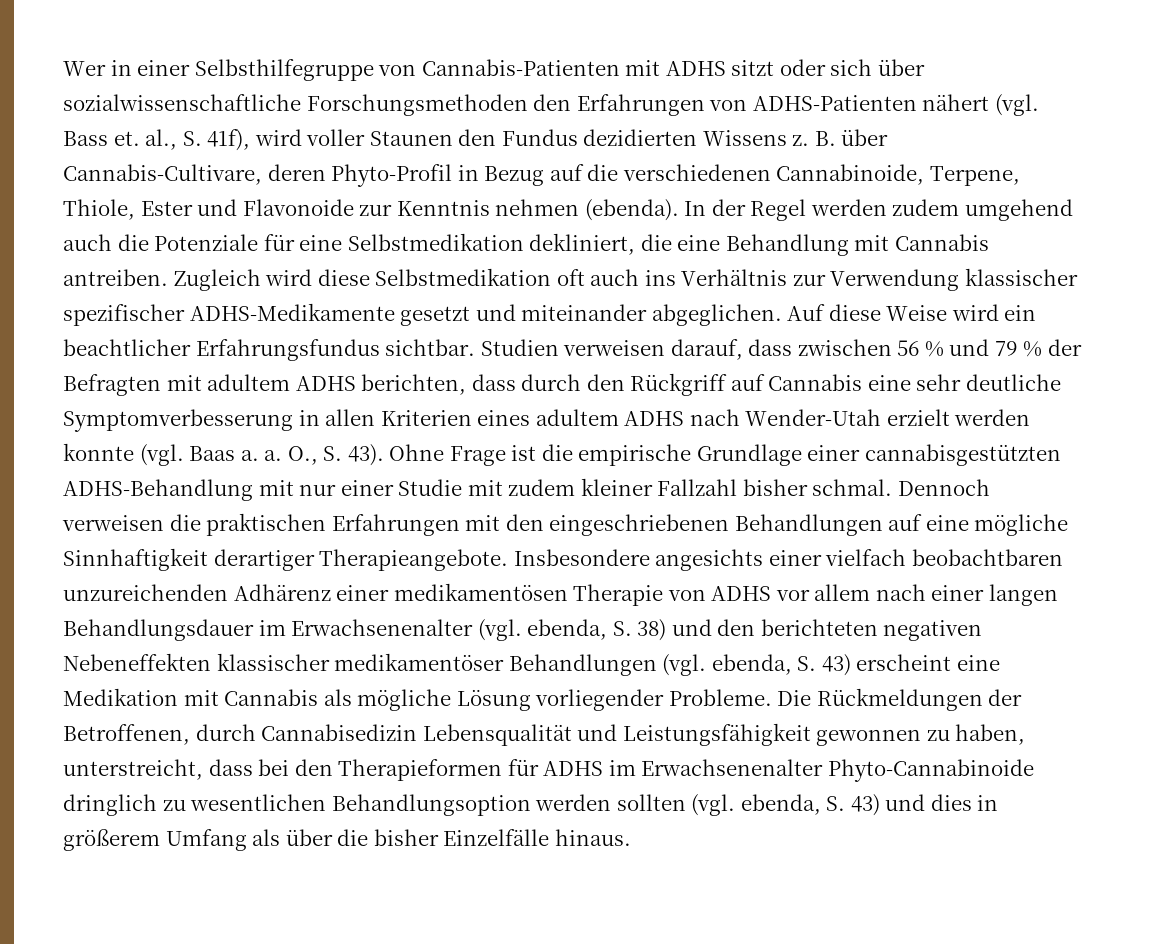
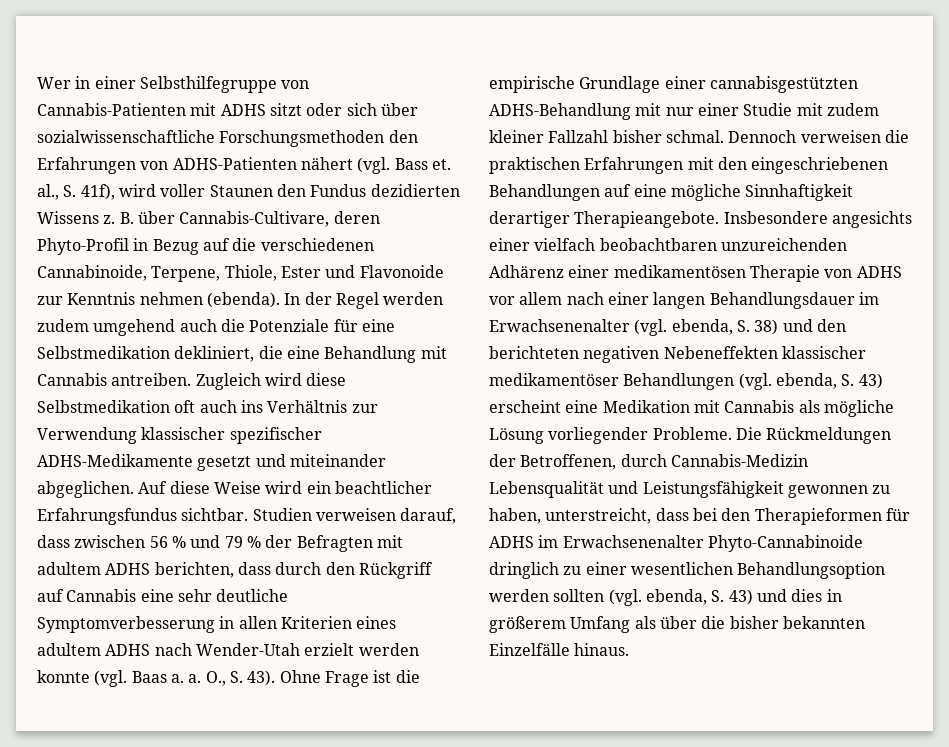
- Die Rückmeldungen der Betroffenen, durch Cannabisedizin Lebensqualität und Leistungsfähigkeit gewonnen zu haben, unterstreicht, dass bei den Therapieformen für ADHS im Erwachsenenalter Phyto-Cannabinoide dringlich zu wesentlichen Behandlungsoption werden sollten (vgl. ebenda, S. 43) und dies in größerem Umfang als über die bisher Einzelfälle hinaus.
+ Die Rückmeldungen der Betroffenen, durch Cannabis-Medizin Lebensqualität und Leistungsfähigkeit gewonnen zu haben, unterstreicht, dass bei den Therapieformen für ADHS im Erwachsenenalter Phyto-Cannabinoide dringlich zu einer wesentlichen Behandlungsoption werden sollten (vgl. ebenda, S. 43) und dies in größerem Umfang als über die bisher bekannten Einzelfälle hinaus.

